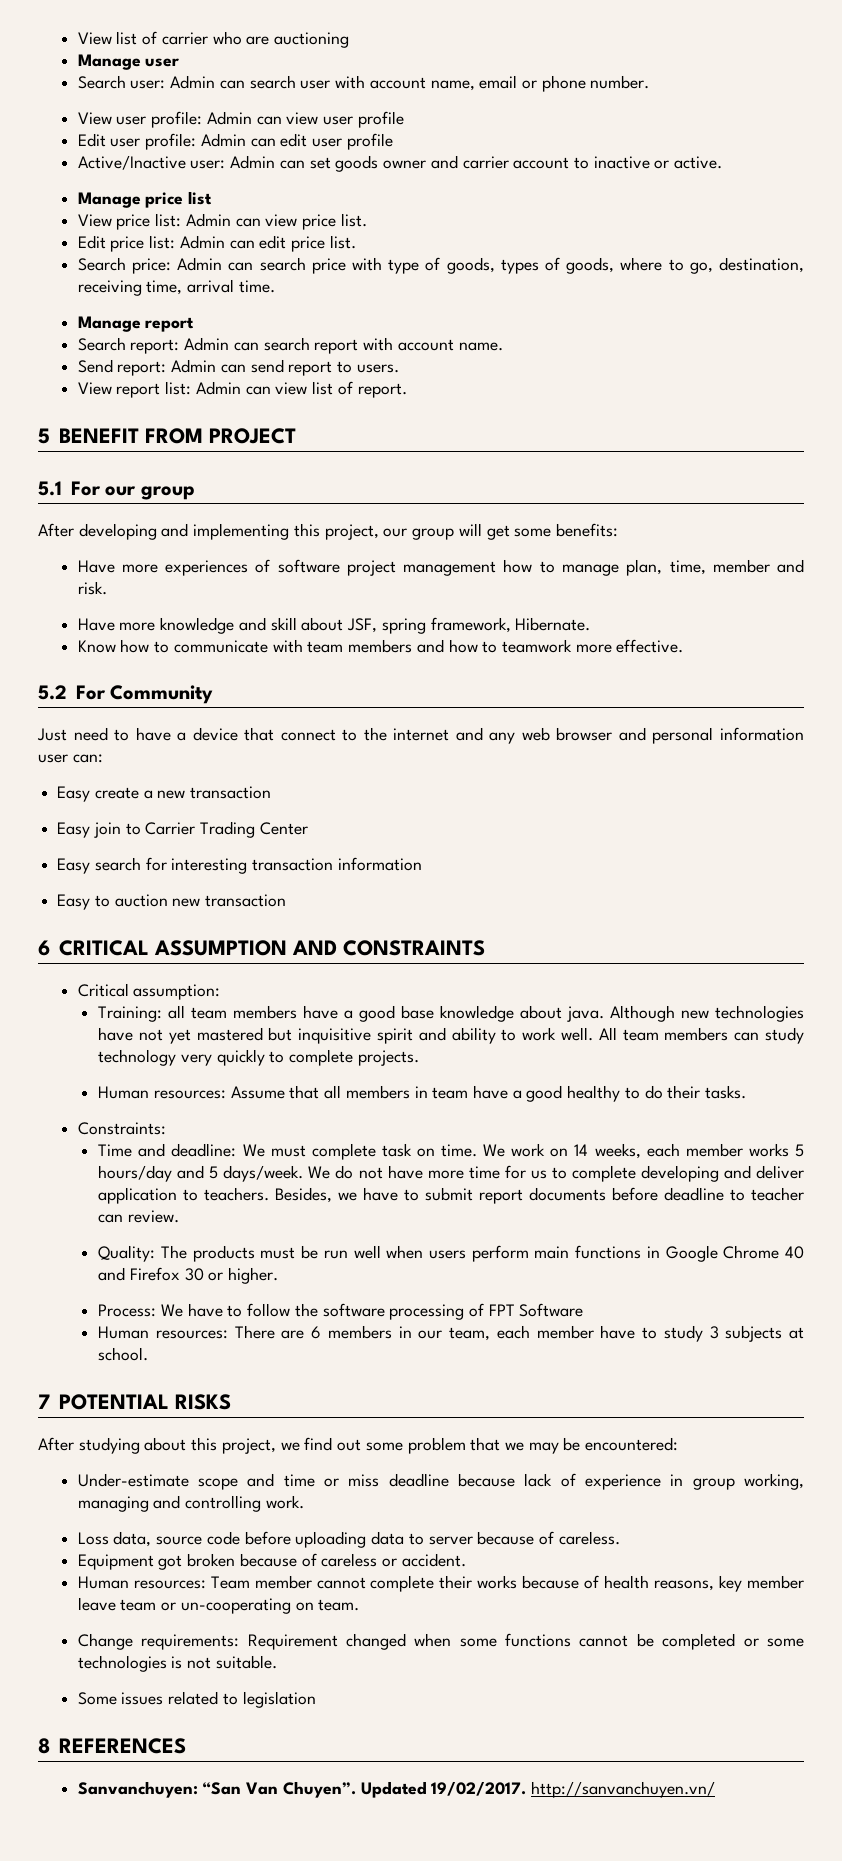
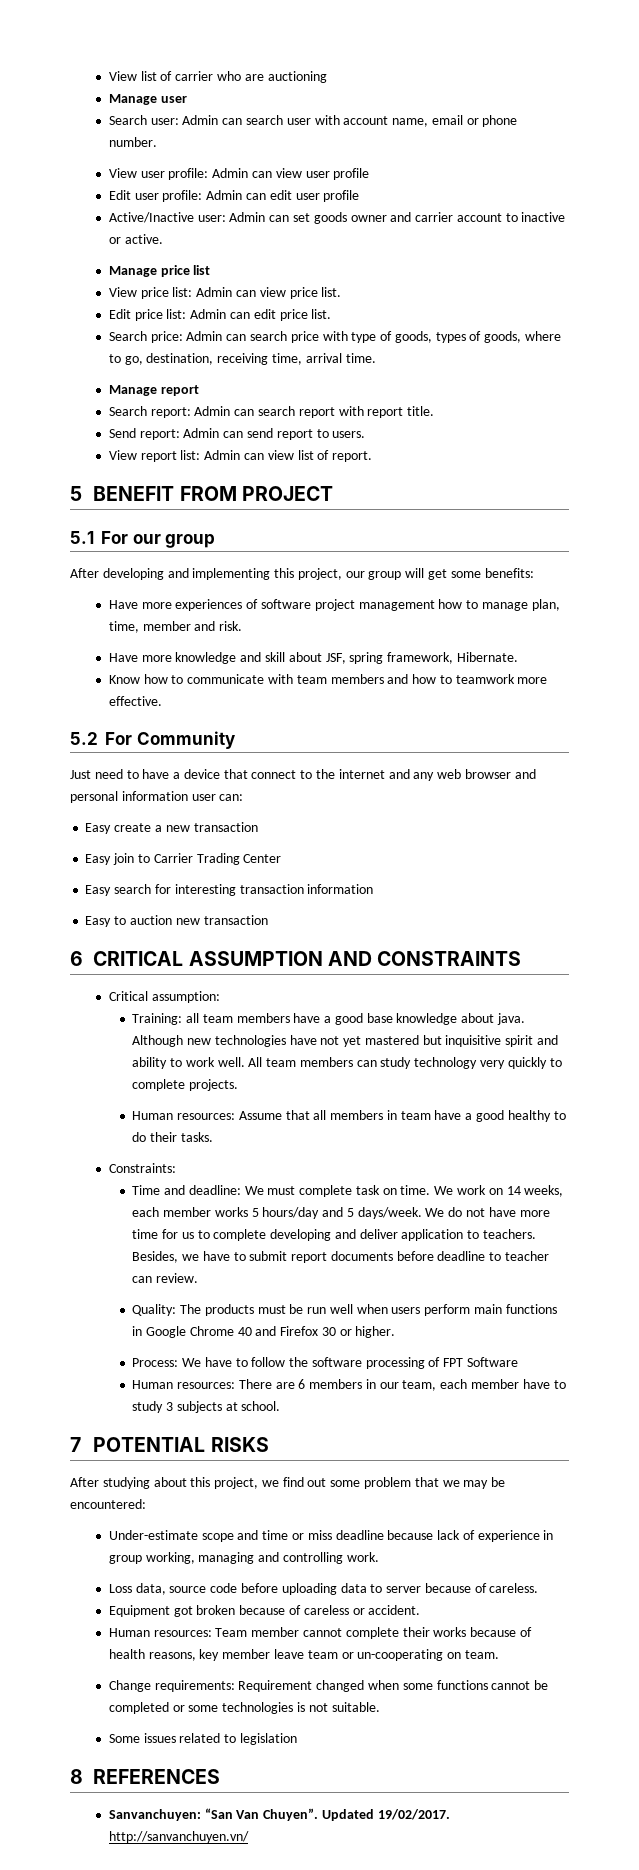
- Search report: Admin can search report with account name.
+ Search report: Admin can search report with report title.

